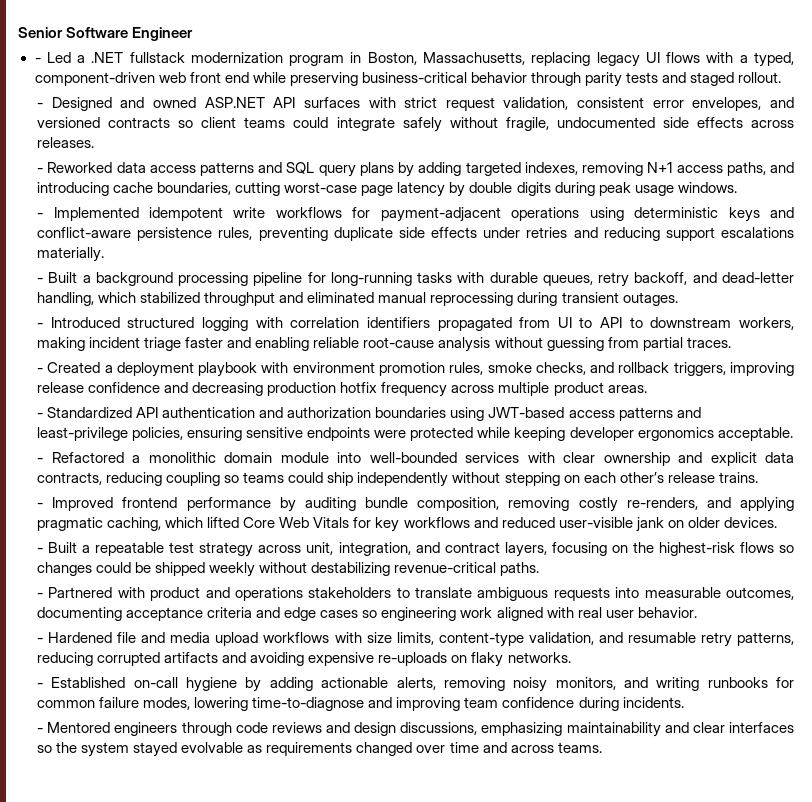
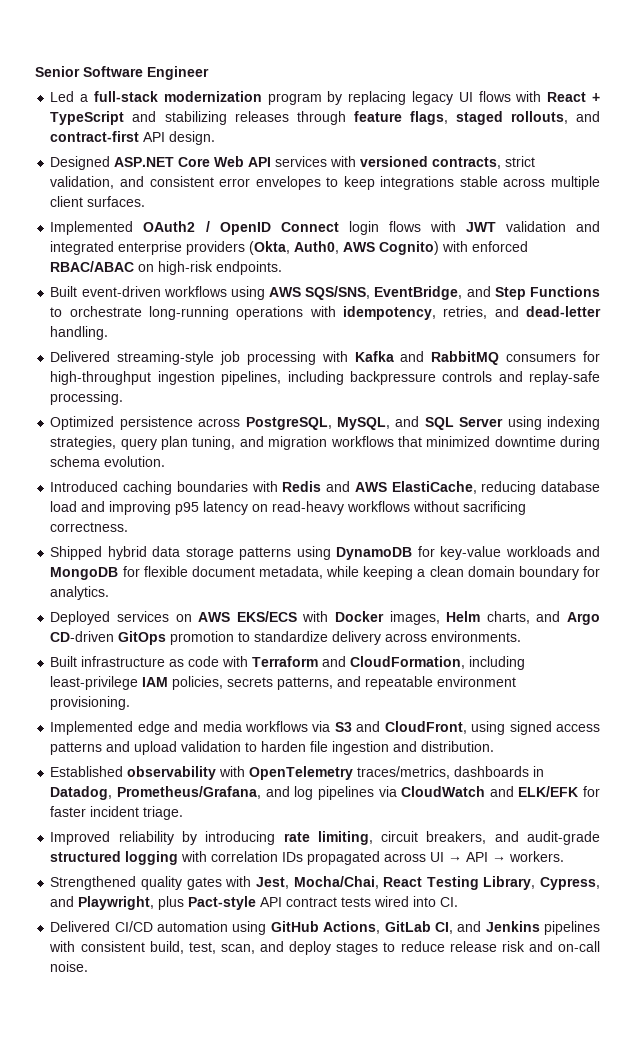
- - Led a .NET fullstack modernization program in Boston, Massachusetts, replacing legacy UI flows with a typed, component-driven web front end while preserving business-critical behavior through parity tests and staged rollout.
- - Designed and owned ASP.NET API surfaces with strict request validation, consistent error envelopes, and versioned contracts so client teams could integrate safely without fragile, undocumented side effects across releases.
- - Reworked data access patterns and SQL query plans by adding targeted indexes, removing N+1 access paths, and introducing cache boundaries, cutting worst-case page latency by double digits during peak usage windows.
- - Implemented idempotent write workflows for payment-adjacent operations using deterministic keys and conflict-aware persistence rules, preventing duplicate side effects under retries and reducing support escalations materially.
- - Built a background processing pipeline for long-running tasks with durable queues, retry backoff, and dead-letter handling, which stabilized throughput and eliminated manual reprocessing during transient outages.
- - Introduced structured logging with correlation identifiers propagated from UI to API to downstream workers, making incident triage faster and enabling reliable root-cause analysis without guessing from partial traces.
- - Created a deployment playbook with environment promotion rules, smoke checks, and rollback triggers, improving release confidence and decreasing production hotfix frequency across multiple product areas.
- - Standardized API authentication and authorization boundaries using JWT-based access patterns and least-privilege policies, ensuring sensitive endpoints were protected while keeping developer ergonomics acceptable.
- - Refactored a monolithic domain module into well-bounded services with clear ownership and explicit data contracts, reducing coupling so teams could ship independently without stepping on each other’s release trains.
- - Improved frontend performance by auditing bundle composition, removing costly re-renders, and applying pragmatic caching, which lifted Core Web Vitals for key workflows and reduced user-visible jank on older devices.
- - Built a repeatable test strategy across unit, integration, and contract layers, focusing on the highest-risk flows so changes could be shipped weekly without destabilizing revenue-critical paths.
- - Partnered with product and operations stakeholders to translate ambiguous requests into measurable outcomes, documenting acceptance criteria and edge cases so engineering work aligned with real user behavior.
- - Hardened file and media upload workflows with size limits, content-type validation, and resumable retry patterns, reducing corrupted artifacts and avoiding expensive re-uploads on flaky networks.
- - Established on-call hygiene by adding actionable alerts, removing noisy monitors, and writing runbooks for common failure modes, lowering time-to-diagnose and improving team confidence during incidents.
- - Mentored engineers through code reviews and design discussions, emphasizing maintainability and clear interfaces so the system stayed evolvable as requirements changed over time and across teams.
+ Led a full-stack modernization program by replacing legacy UI flows with React + TypeScript and stabilizing releases through feature flags, staged rollouts, and contract-first API design.
+ Designed ASP.NET Core Web API services with versioned contracts, strict validation, and consistent error envelopes to keep integrations stable across multiple client surfaces.
+ Implemented OAuth2 / OpenID Connect login flows with JWT validation and integrated enterprise providers (Okta, Auth0, AWS Cognito) with enforced RBAC/ABAC on high-risk endpoints.
+ Built event-driven workflows using AWS SQS/SNS, EventBridge, and Step Functions to orchestrate long-running operations with idempotency, retries, and dead-letter handling.
+ Delivered streaming-style job processing with Kafka and RabbitMQ consumers for high-throughput ingestion pipelines, including backpressure controls and replay-safe processing.
+ Optimized persistence across PostgreSQL, MySQL, and SQL Server using indexing strategies, query plan tuning, and migration workflows that minimized downtime during schema evolution.
+ Introduced caching boundaries with Redis and AWS ElastiCache, reducing database load and improving p95 latency on read-heavy workflows without sacrificing correctness.
+ Shipped hybrid data storage patterns using DynamoDB for key-value workloads and MongoDB for flexible document metadata, while keeping a clean domain boundary for analytics.
+ Deployed services on AWS EKS/ECS with Docker images, Helm charts, and Argo CD-driven GitOps promotion to standardize delivery across environments.
+ Built infrastructure as code with Terraform and CloudFormation, including least-privilege IAM policies, secrets patterns, and repeatable environment provisioning.
+ Implemented edge and media workflows via S3 and CloudFront, using signed access patterns and upload validation to harden file ingestion and distribution.
+ Established observability with OpenTelemetry traces/metrics, dashboards in Datadog, Prometheus/Grafana, and log pipelines via CloudWatch and ELK/EFK for faster incident triage.
+ Improved reliability by introducing rate limiting, circuit breakers, and audit-grade structured logging with correlation IDs propagated across UI → API → workers.
+ Strengthened quality gates with Jest, Mocha/Chai, React Testing Library, Cypress, and Playwright, plus Pact-style API contract tests wired into CI.
+ Delivered CI/CD automation using GitHub Actions, GitLab CI, and Jenkins pipelines with consistent build, test, scan, and deploy stages to reduce release risk and on-call noise.

